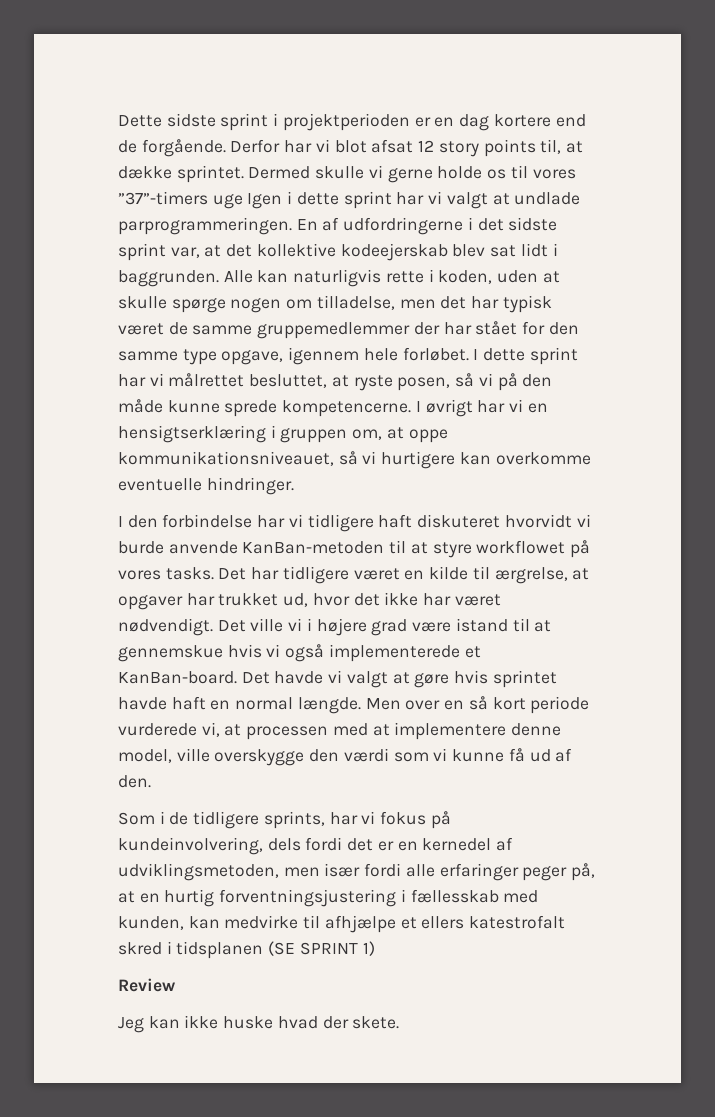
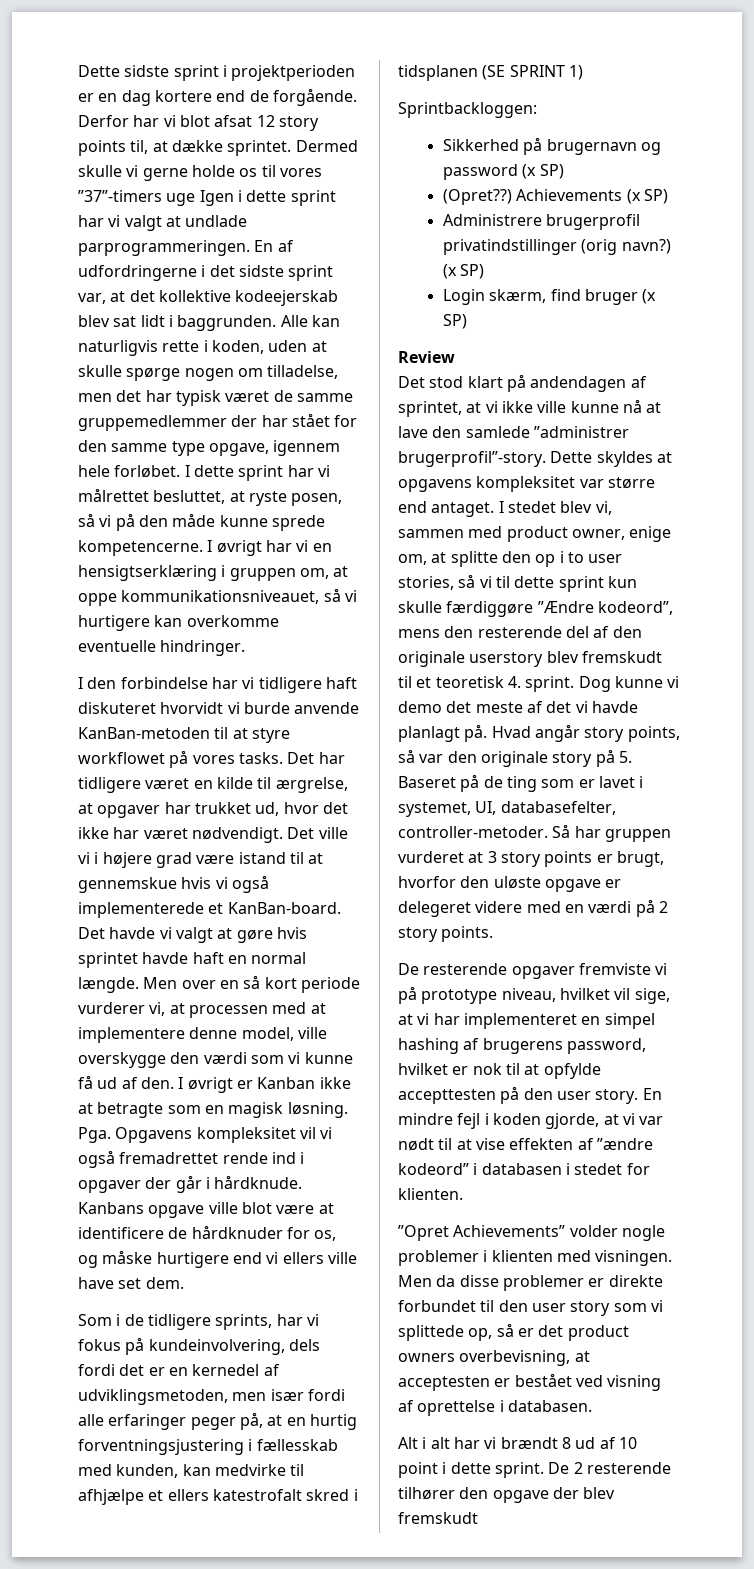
- Men over en så kort periode vurderede vi, at processen med at implementere denne model, ville overskygge den værdi som vi kunne få ud af den.
+ Men over en så kort periode vurderer vi, at processen med at implementere denne model, ville overskygge den værdi som vi kunne få ud af den. I øvrigt er Kanban ikke at betragte som en magisk løsning. Pga. Opgavens kompleksitet vil vi også fremadrettet rende ind i opgaver der går i hårdknude. Kanbans opgave ville blot være at identificere de hårdknuder for os, og måske hurtigere end vi ellers ville have set dem.
+ Sprintbackloggen:
+ Sikkerhed på brugernavn og password (x SP)
+ (Opret??) Achievements (x SP)
+ Administrere brugerprofil privatindstillinger (orig navn?) (x SP)
+ Login skærm, find bruger (x SP)
  Review
- Jeg kan ikke huske hvad der skete.
+ Det stod klart på andendagen af sprintet, at vi ikke ville kunne nå at lave den samlede ”administrer brugerprofil”-story. Dette skyldes at opgavens kompleksitet var større end antaget. I stedet blev vi, sammen med product owner, enige om, at splitte den op i to user stories, så vi til dette sprint kun skulle færdiggøre ”Ændre kodeord”, mens den resterende del af den originale userstory blev fremskudt til et teoretisk 4. sprint. Dog kunne vi demo det meste af det vi havde planlagt på. Hvad angår story points, så var den originale story på 5. Baseret på de ting som er lavet i systemet, UI, databasefelter, controller-metoder. Så har gruppen vurderet at 3 story points er brugt, hvorfor den uløste opgave er delegeret videre med en værdi på 2 story points.
+ De resterende opgaver fremviste vi på prototype niveau, hvilket vil sige, at vi har implementeret en simpel hashing af brugerens password, hvilket er nok til at opfylde accepttesten på den user story. En mindre fejl i koden gjorde, at vi var nødt til at vise effekten af ”ændre kodeord” i databasen i stedet for klienten.
+ ”Opret Achievements” volder nogle problemer i klienten med visningen. Men da disse problemer er direkte forbundet til den user story som vi splittede op, så er det product owners overbevisning, at acceptesten er bestået ved visning af oprettelse i databasen.
+ Alt i alt har vi brændt 8 ud af 10 point i dette sprint. De 2 resterende tilhører den opgave der blev fremskudt

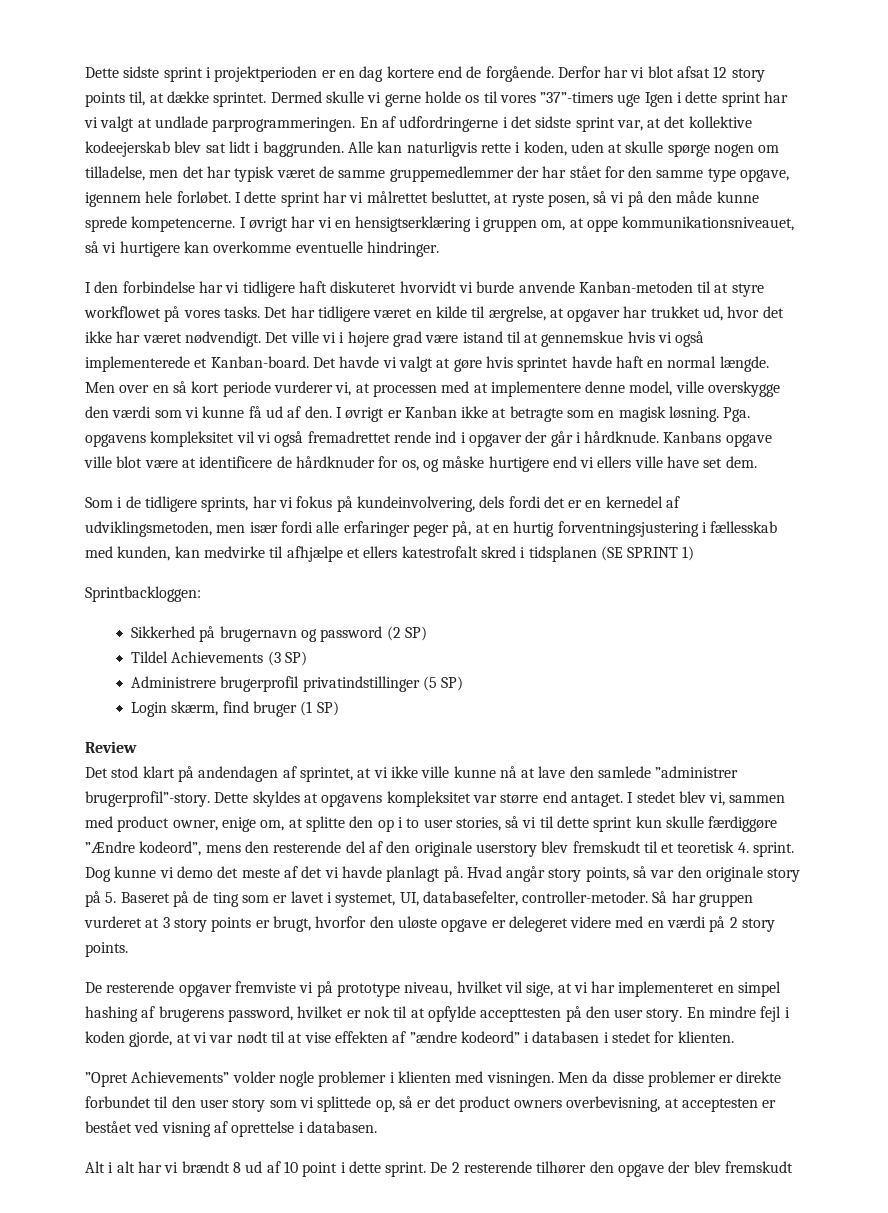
- I den forbindelse har vi tidligere haft diskuteret hvorvidt vi burde anvende KanBan-metoden til at styre workflowet på vores tasks.
+ I den forbindelse har vi tidligere haft diskuteret hvorvidt vi burde anvende Kanban-metoden til at styre workflowet på vores tasks.
- Det ville vi i højere grad være istand til at gennemskue hvis vi også implementerede et KanBan-board.
+ Det ville vi i højere grad være istand til at gennemskue hvis vi også implementerede et Kanban-board.
- Pga. Opgavens kompleksitet vil vi også fremadrettet rende ind i opgaver der går i hårdknude.
+ Pga. opgavens kompleksitet vil vi også fremadrettet rende ind i opgaver der går i hårdknude.
- Sikkerhed på brugernavn og password (x SP)
- (Opret??) Achievements (x SP)
+ Sikkerhed på brugernavn og password (2 SP)
+ Tildel Achievements (3 SP)
- Administrere brugerprofil privatindstillinger (orig navn?) (x SP)
+ Administrere brugerprofil privatindstillinger (5 SP)
- Login skærm, find bruger (x SP)
+ Login skærm, find bruger (1 SP)

